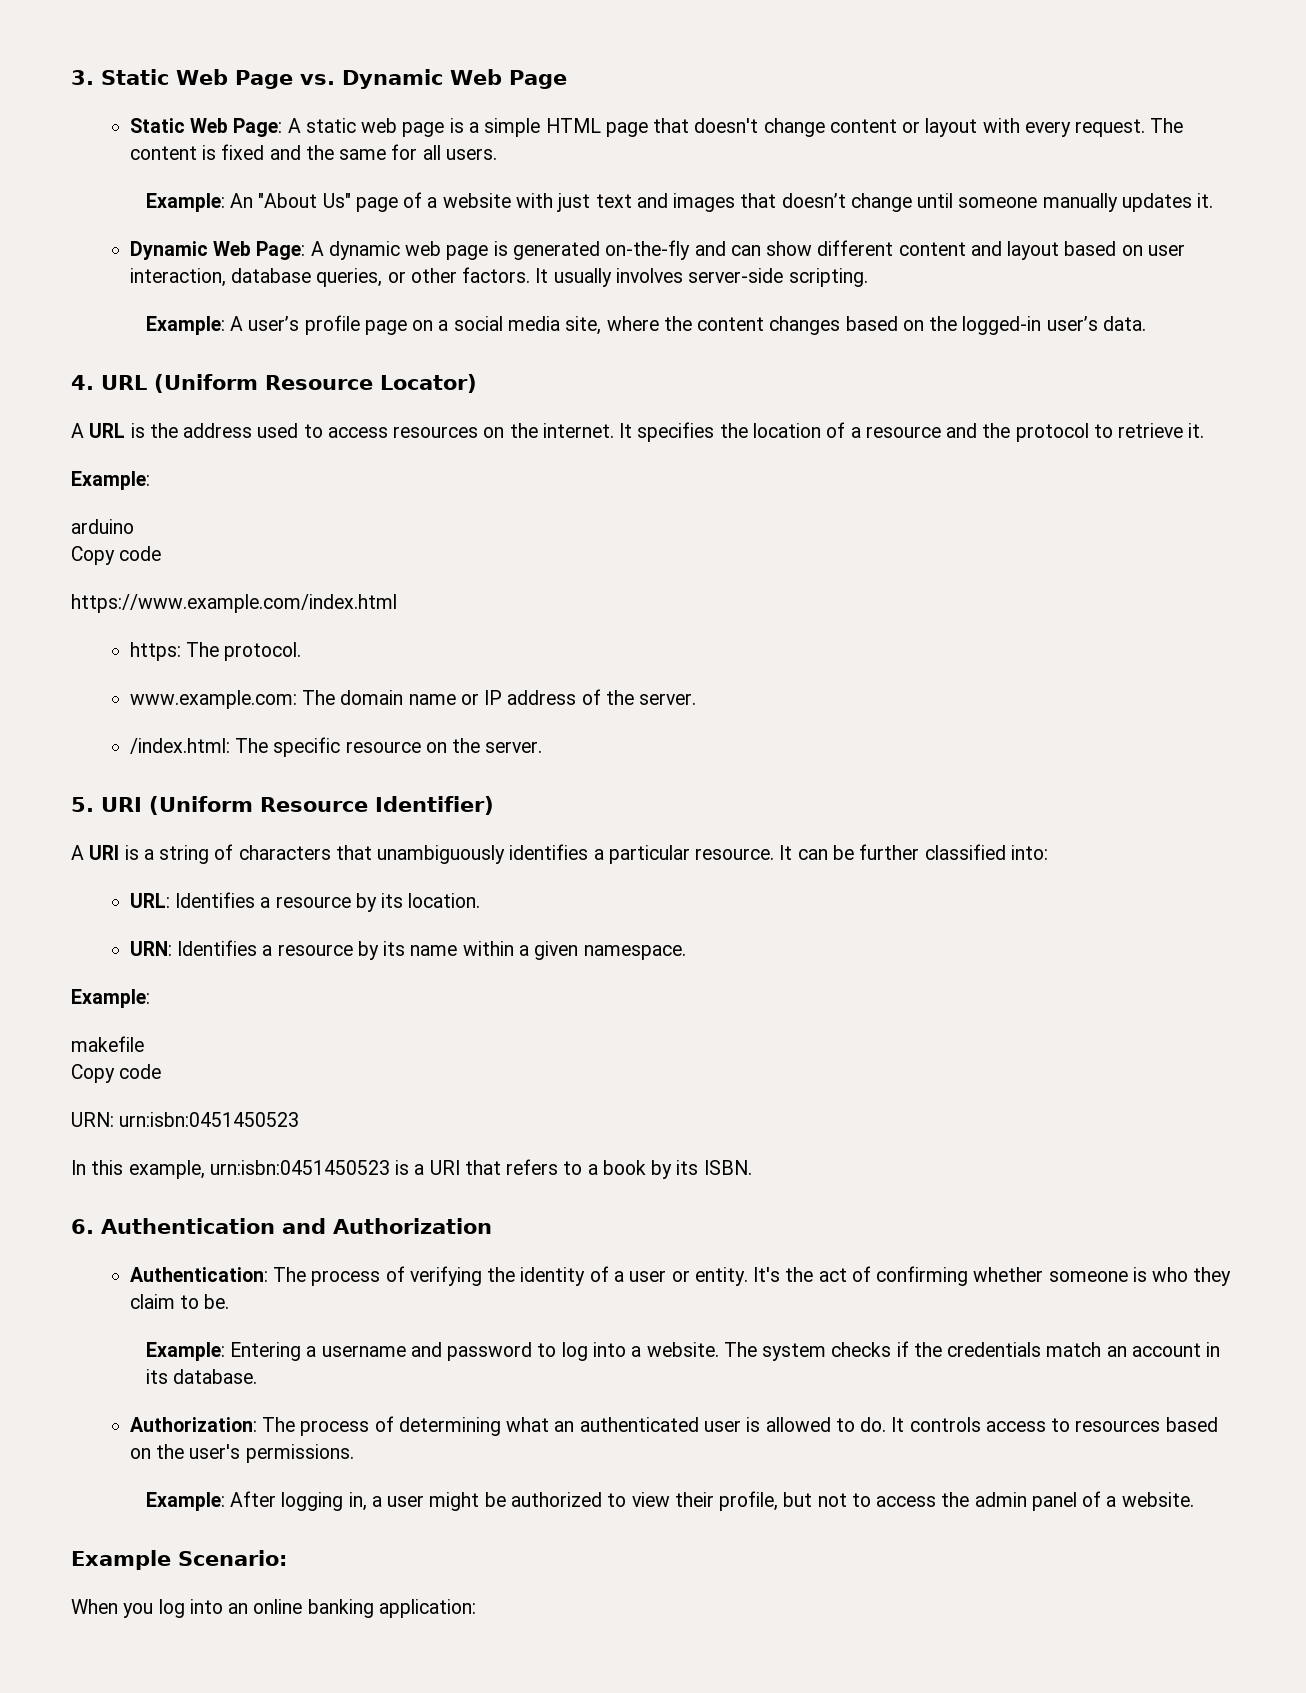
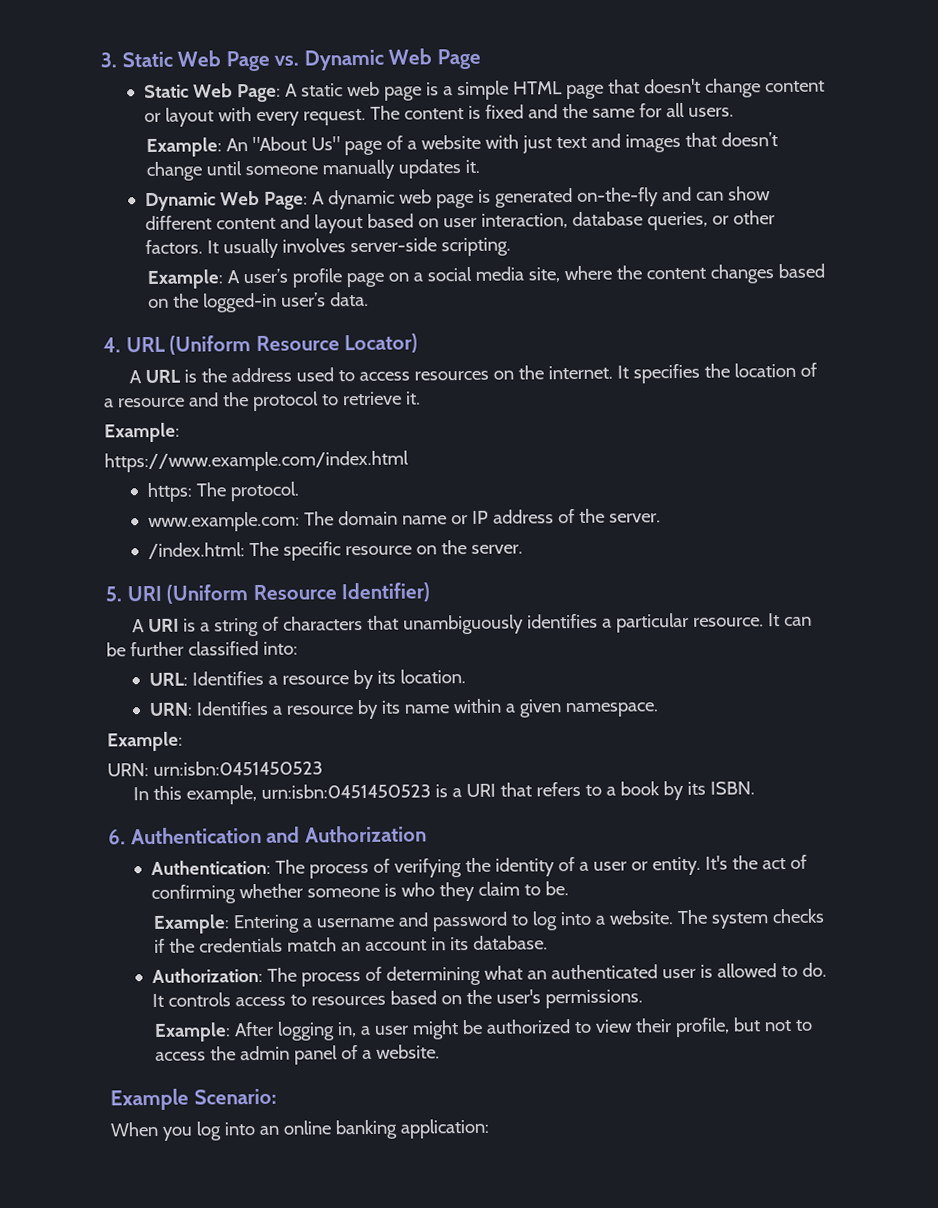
- arduino
- Copy code
- makefile
- Copy code

